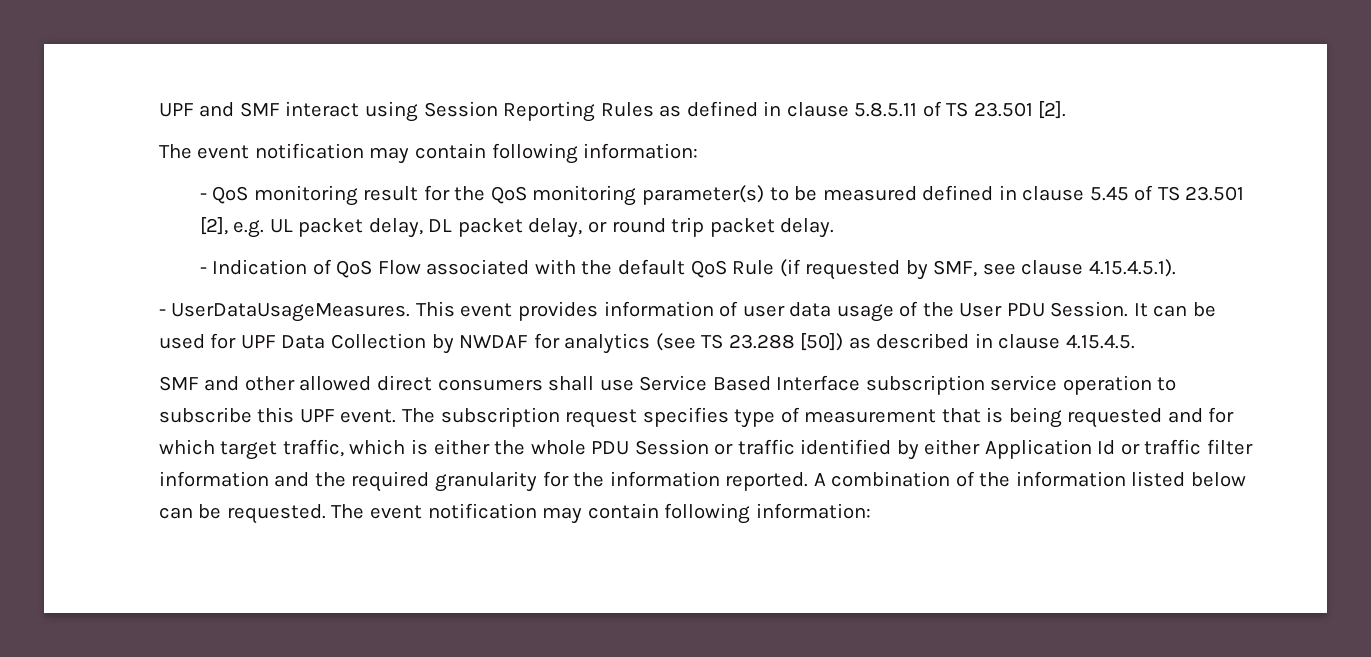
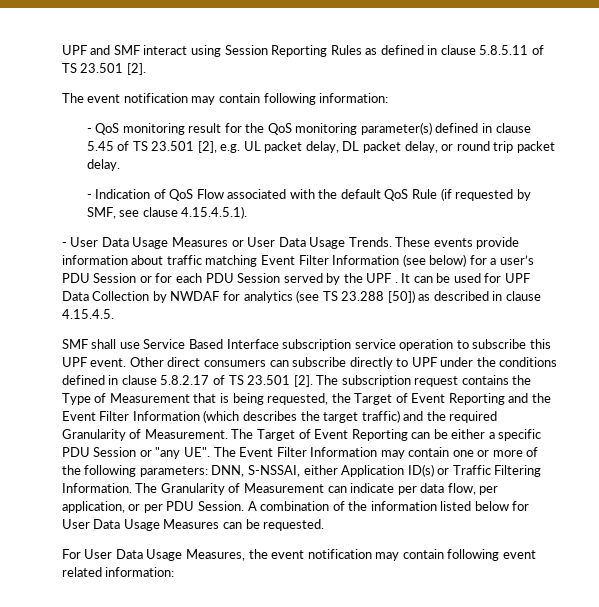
- - QoS monitoring result for the QoS monitoring parameter(s) to be measured defined in clause 5.45 of TS 23.501 [2], e.g. UL packet delay, DL packet delay, or round trip packet delay.
+ - QoS monitoring result for the QoS monitoring parameter(s) defined in clause 5.45 of TS 23.501 [2], e.g. UL packet delay, DL packet delay, or round trip packet delay.
- - UserDataUsageMeasures. This event provides information of user data usage of the User PDU Session.
+ - User Data Usage Measures or User Data Usage Trends. These events provide information about traffic matching Event Filter Information (see below) for a user’s PDU Session or for each PDU Session served by the UPF .
- SMF and other allowed direct consumers shall use Service Based Interface subscription service operation to subscribe this UPF event.
+ SMF shall use Service Based Interface subscription service operation to subscribe this UPF event.
- The subscription request specifies type of measurement that is being requested and for which target traffic, which is either the whole PDU Session or traffic identified by either Application Id or traffic filter information and the required granularity for the information reported.
+ Other direct consumers can subscribe directly to UPF under the conditions defined in clause 5.8.2.17 of TS 23.501 [2]. The subscription request contains the Type of Measurement that is being requested, the Target of Event Reporting and the Event Filter Information (which describes the target traffic) and the required Granularity of Measurement. The Target of Event Reporting can be either a specific PDU Session or "any UE". The Event Filter Information may contain one or more of the following parameters: DNN, S-NSSAI, either Application ID(s) or Traffic Filtering Information. The Granularity of Measurement can indicate per data flow, per application, or per PDU Session.
- A combination of the information listed below can be requested. The event notification may contain following information:
+ A combination of the information listed below for User Data Usage Measures can be requested.
+ For User Data Usage Measures, the event notification may contain following event related information:

